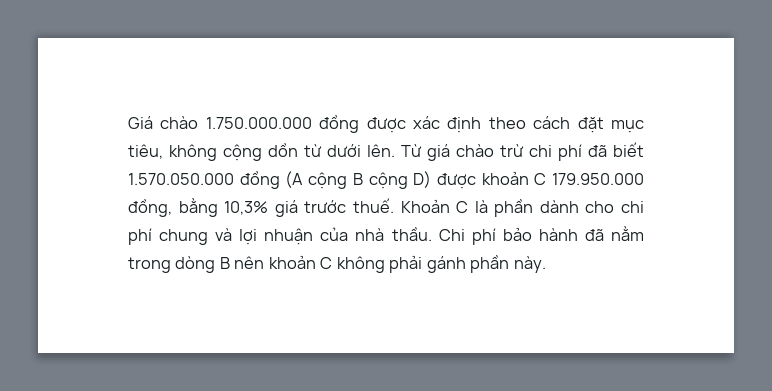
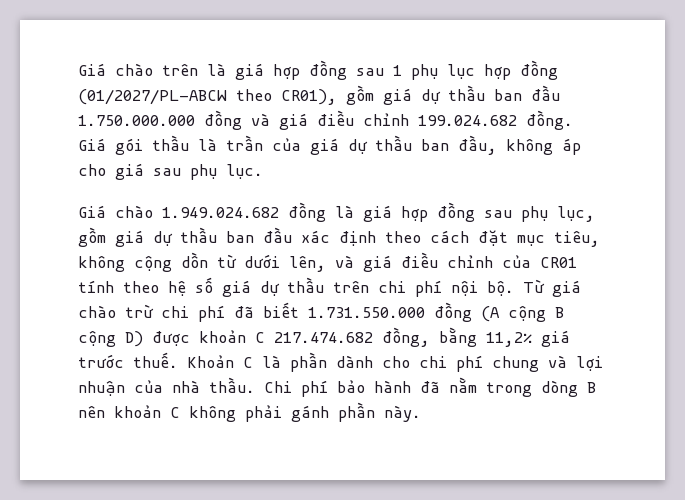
- Giá chào 1.750.000.000 đồng được xác định theo cách đặt mục tiêu, không cộng dồn từ dưới lên.
+ Giá chào trên là giá hợp đồng sau 1 phụ lục hợp đồng (01/2027/PL-ABCW theo CR01), gồm giá dự thầu ban đầu 1.750.000.000 đồng và giá điều chỉnh 199.024.682 đồng. Giá gói thầu là trần của giá dự thầu ban đầu, không áp cho giá sau phụ lục.
+ Giá chào 1.949.024.682 đồng là giá hợp đồng sau phụ lục, gồm giá dự thầu ban đầu xác định theo cách đặt mục tiêu, không cộng dồn từ dưới lên, và giá điều chỉnh của CR01 tính theo hệ số giá dự thầu trên chi phí nội bộ.
- Từ giá chào trừ chi phí đã biết 1.570.050.000 đồng (A cộng B cộng D) được khoản C 179.950.000 đồng, bằng 10,3% giá trước thuế.
+ Từ giá chào trừ chi phí đã biết 1.731.550.000 đồng (A cộng B cộng D) được khoản C 217.474.682 đồng, bằng 11,2% giá trước thuế.

